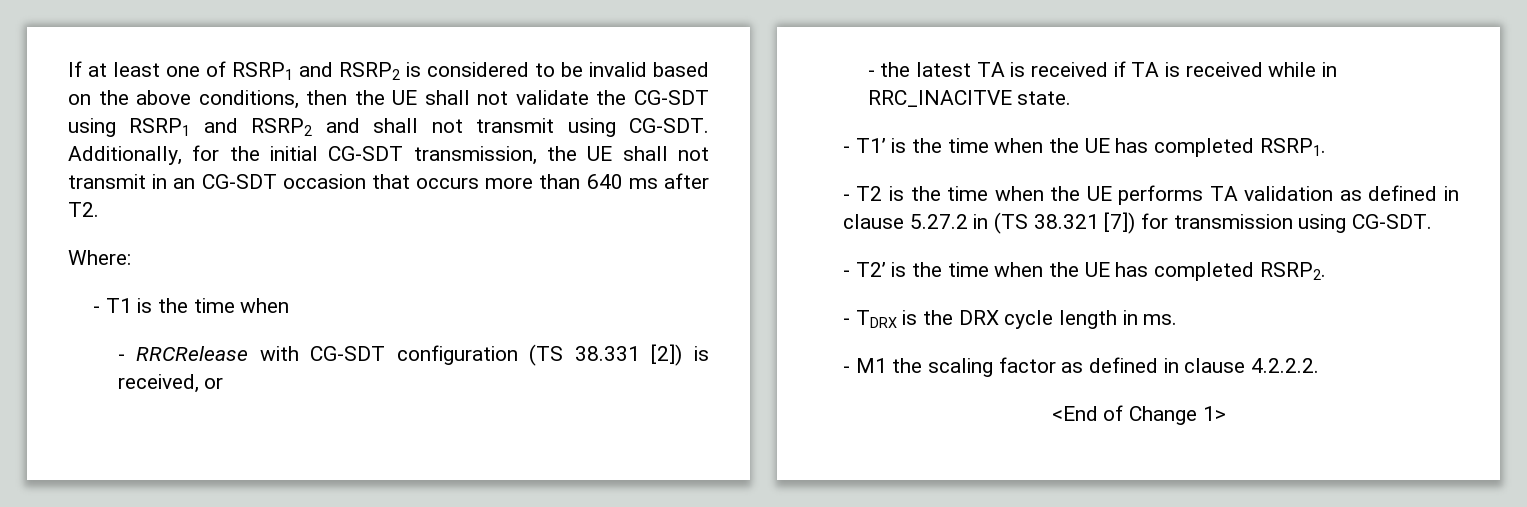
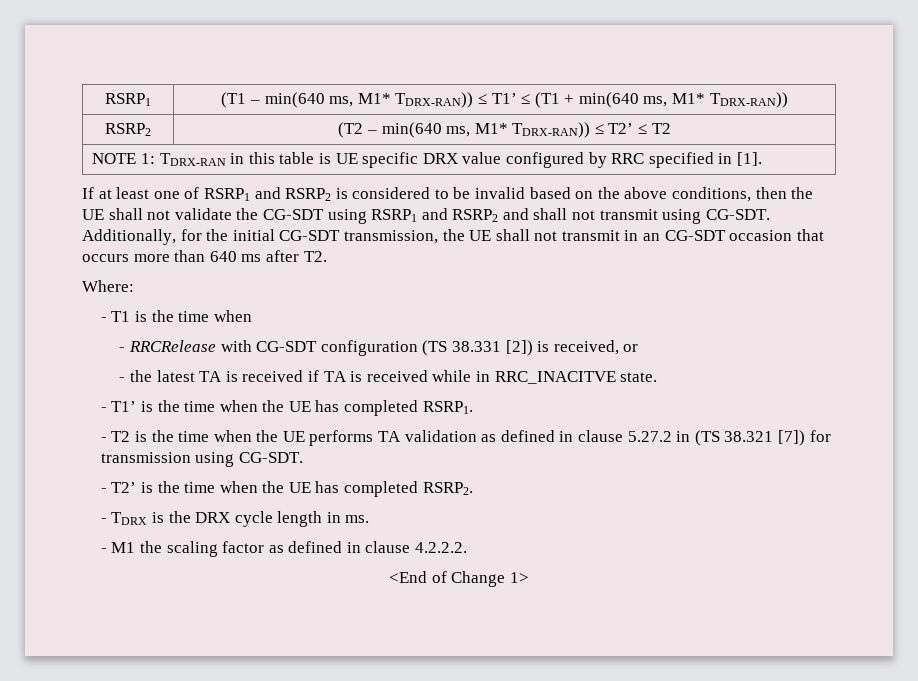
+ RSRP1 | (T1 – min(640 ms, M1* TDRX-RAN)) ≤ T1’ ≤ (T1 + min(640 ms, M1* TDRX-RAN))
+ RSRP2 | (T2 – min(640 ms, M1* TDRX-RAN)) ≤ T2’ ≤ T2
+ NOTE 1: TDRX-RAN in this table is UE specific DRX value configured by RRC specified in [1].

